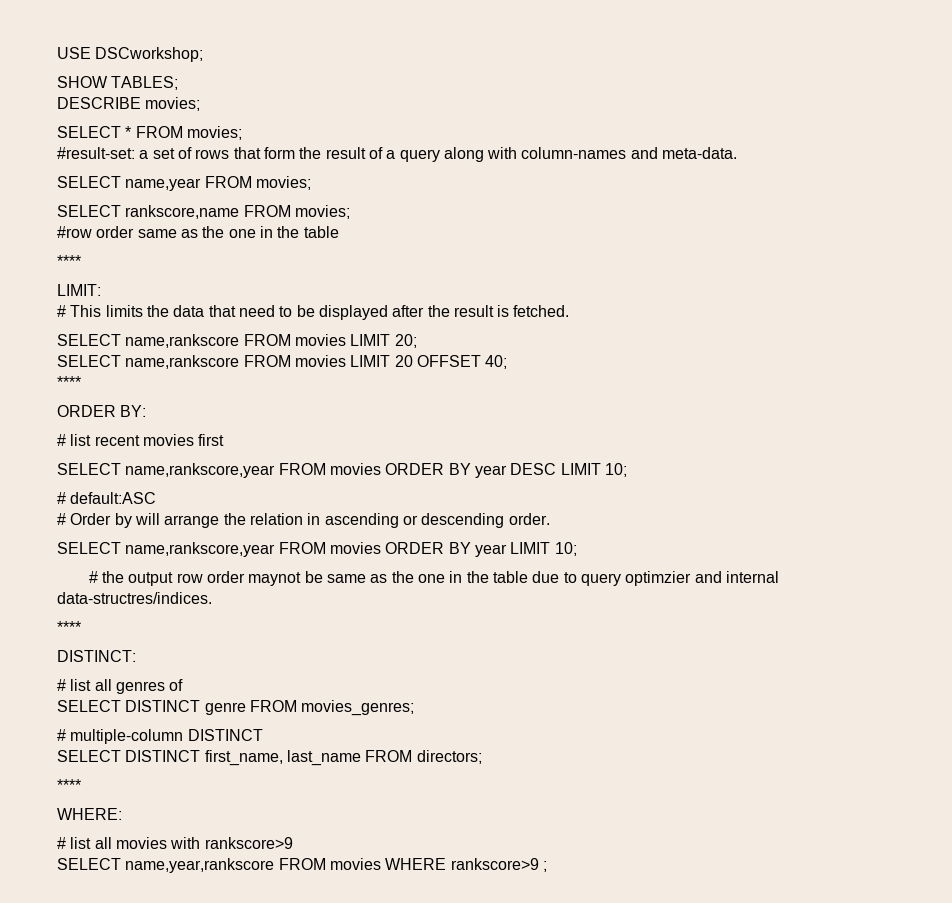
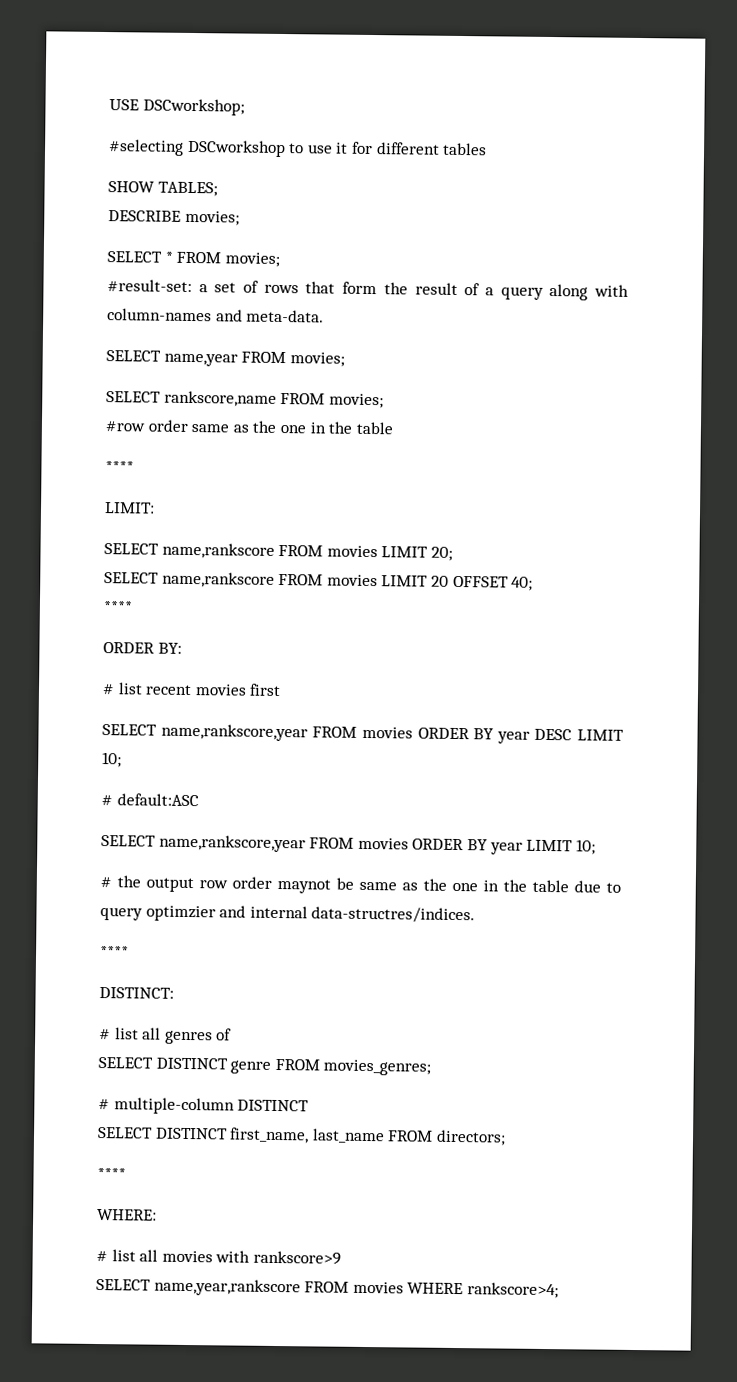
+ #selecting DSCworkshop to use it for different tables
- # This limits the data that need to be displayed after the result is fetched.
- # Order by will arrange the relation in ascending or descending order.
- SELECT name,year,rankscore FROM movies WHERE rankscore>9 ;
+ SELECT name,year,rankscore FROM movies WHERE rankscore>4;

